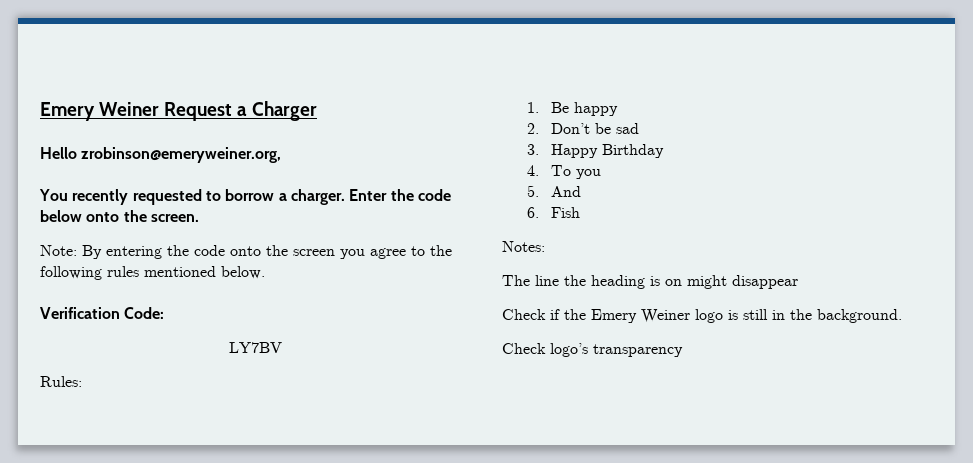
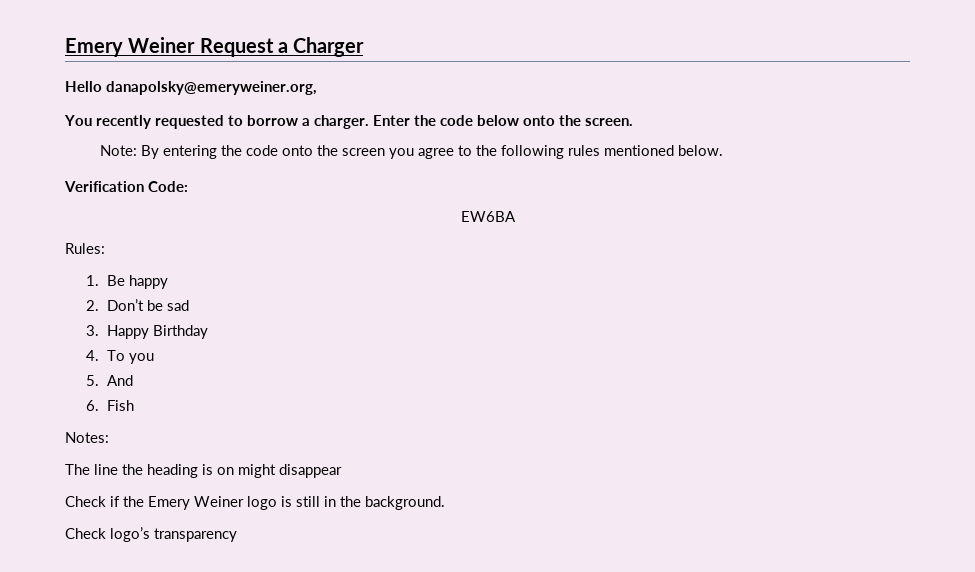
- Hello zrobinson@emeryweiner.org,
+ Hello danapolsky@emeryweiner.org,
- LY7BV
+ EW6BA

